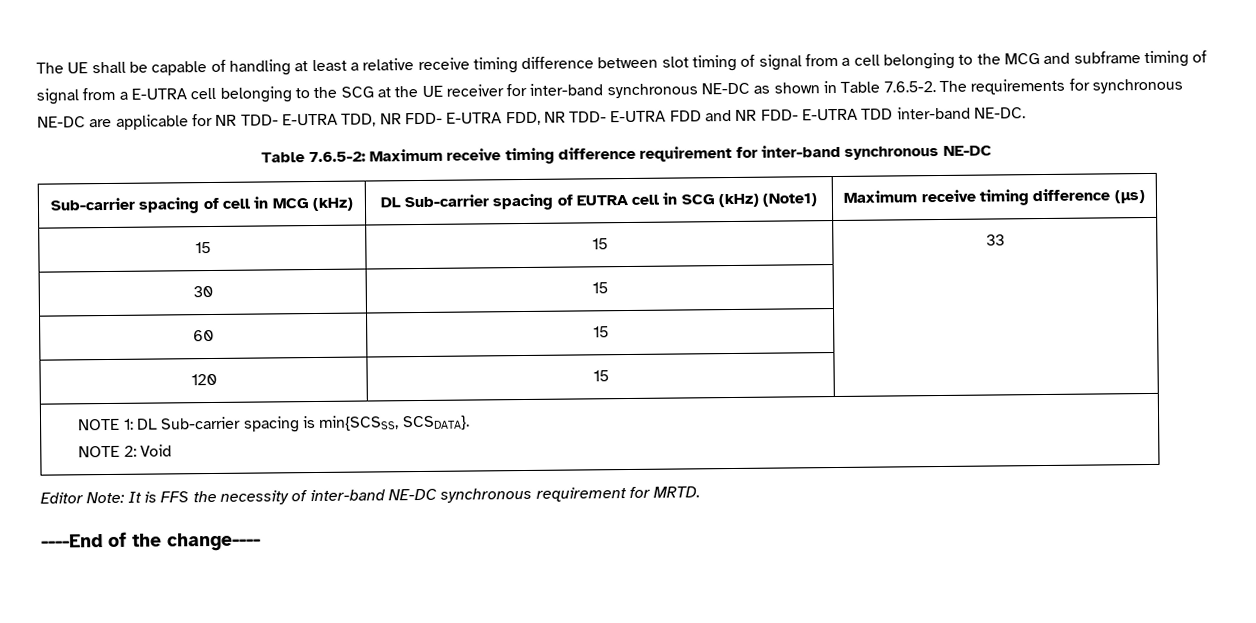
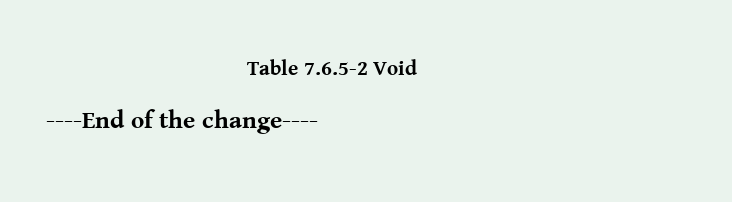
- The UE shall be capable of handling at least a relative receive timing difference between slot timing of signal from a cell belonging to the MCG and subframe timing of signal from a E-UTRA cell belonging to the SCG at the UE receiver for inter-band synchronous NE-DC as shown in Table 7.6.5-2. The requirements for synchronous NE-DC are applicable for NR TDD- E-UTRA TDD, NR FDD- E-UTRA FDD, NR TDD- E-UTRA FDD and NR FDD- E-UTRA TDD inter-band NE-DC.
- Table 7.6.5-2: Maximum receive timing difference requirement for inter-band synchronous NE-DC
- Sub-carrier spacing of cell in MCG (kHz) | DL Sub-carrier spacing of EUTRA cell in SCG (kHz) (Note1) | Maximum receive timing difference (µs)
- 15 | 15 | 33
- 30 | 15 |
- 60 | 15 |
- 120 | 15 |
- NOTE 1: DL Sub-carrier spacing is min{SCSSS, SCSDATA}.
- NOTE 2: Void
- Editor Note: It is FFS the necessity of inter-band NE-DC synchronous requirement for MRTD.
+ Table 7.6.5-2 Void

